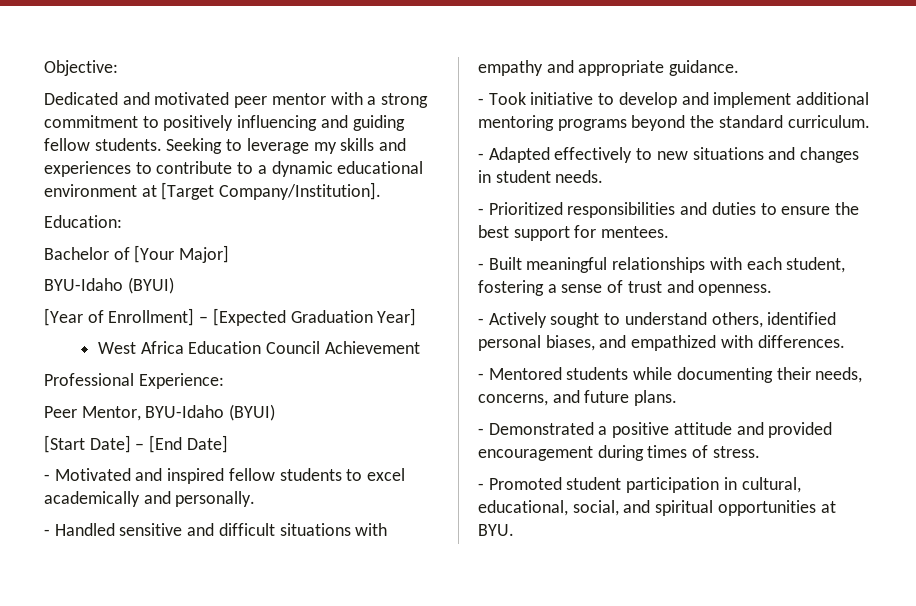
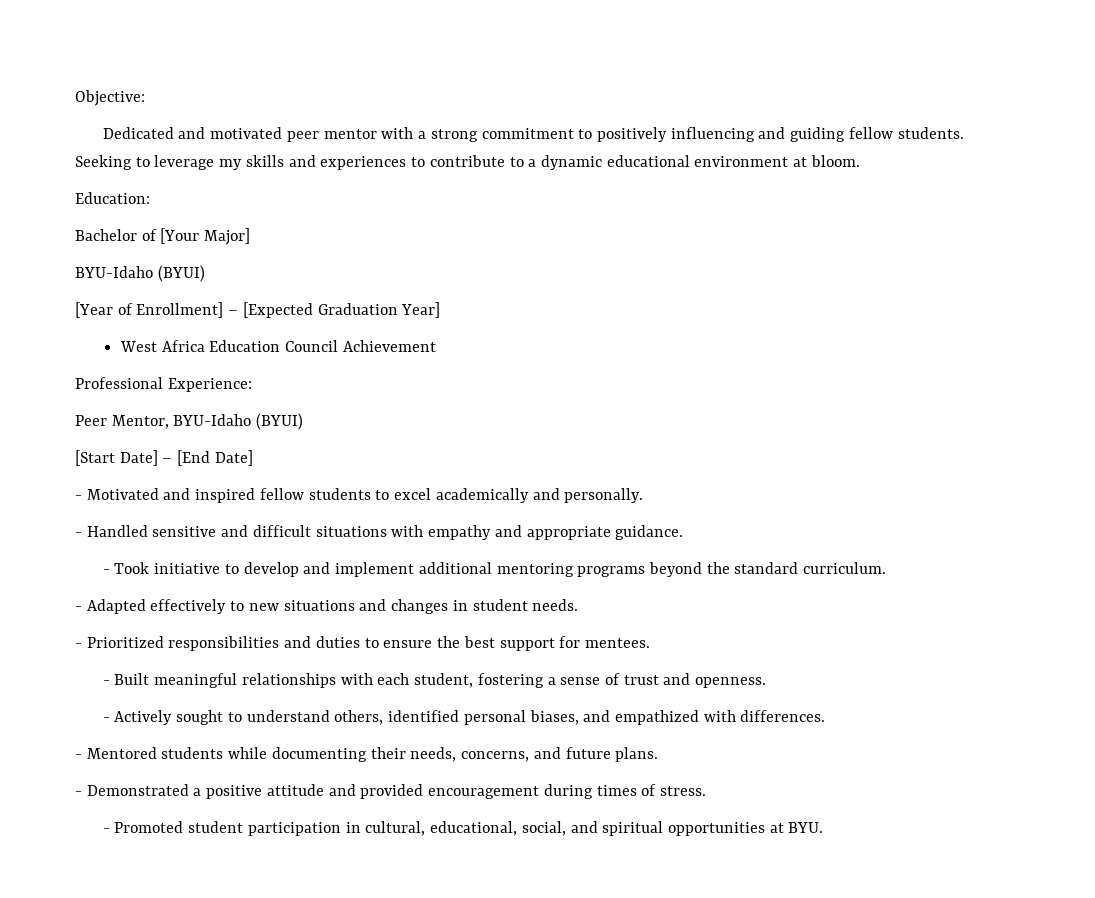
- Seeking to leverage my skills and experiences to contribute to a dynamic educational environment at [Target Company/Institution].
+ Seeking to leverage my skills and experiences to contribute to a dynamic educational environment at bloom.

